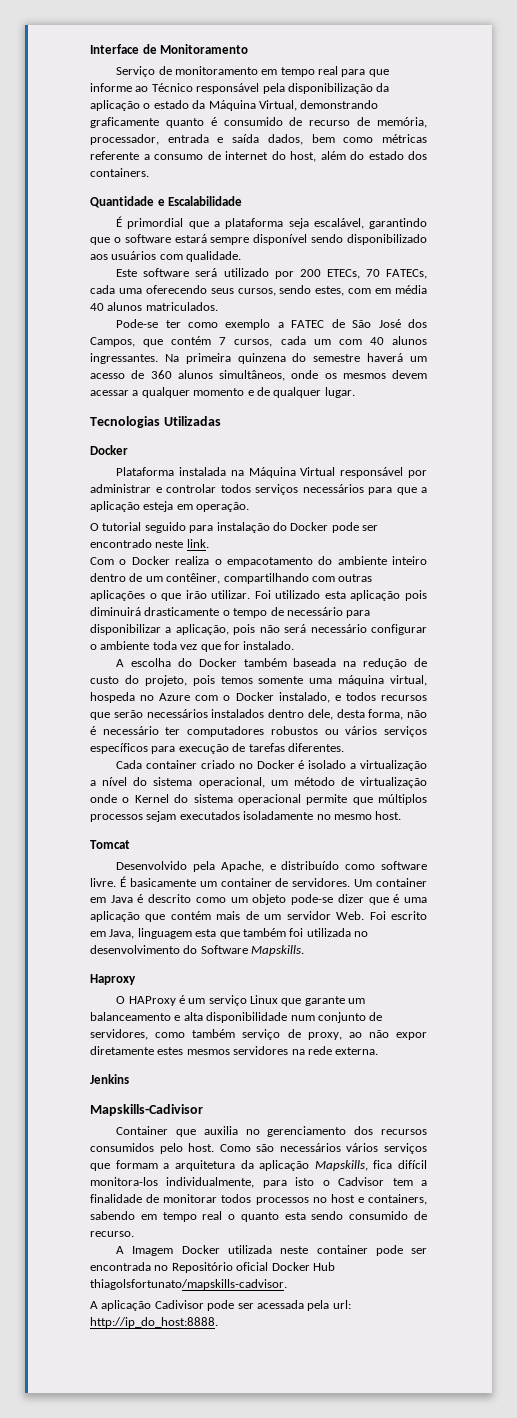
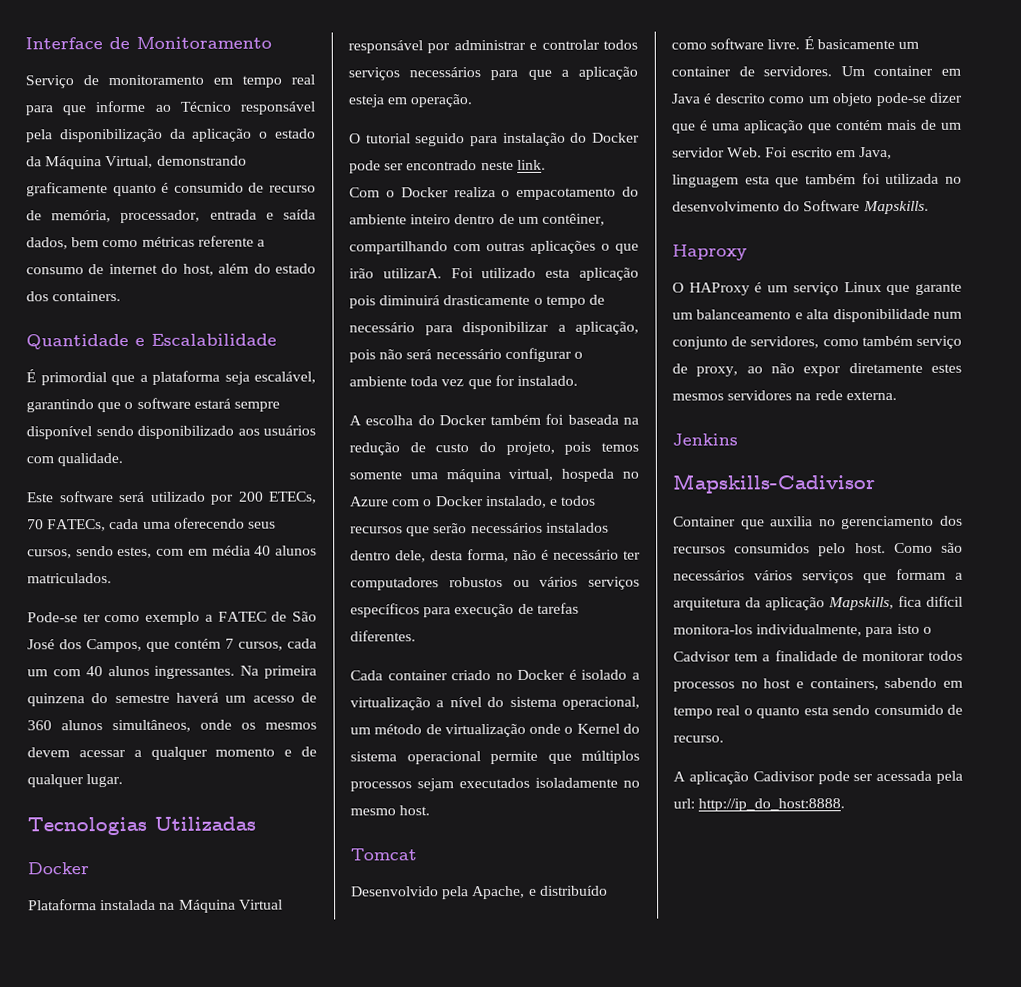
- Com o Docker realiza o empacotamento do ambiente inteiro dentro de um contêiner, compartilhando com outras aplicações o que irão utilizar.
+ Com o Docker realiza o empacotamento do ambiente inteiro dentro de um contêiner, compartilhando com outras aplicações o que irão utilizarA.
- A escolha do Docker também baseada na redução de custo do projeto, pois temos somente uma máquina virtual, hospeda no Azure com o Docker instalado, e todos recursos que serão necessários instalados dentro dele, desta forma, não é necessário ter computadores robustos ou vários serviços específicos para execução de tarefas diferentes.
+ A escolha do Docker também foi baseada na redução de custo do projeto, pois temos somente uma máquina virtual, hospeda no Azure com o Docker instalado, e todos recursos que serão necessários instalados dentro dele, desta forma, não é necessário ter computadores robustos ou vários serviços específicos para execução de tarefas diferentes.
- A Imagem Docker utilizada neste container pode ser encontrada no Repositório oficial Docker Hub thiagolsfortunato/mapskills-cadvisor.

